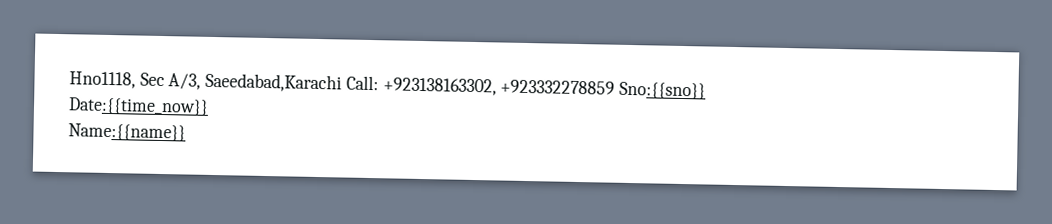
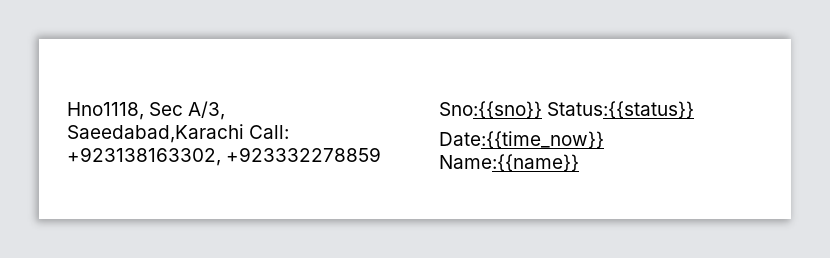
- Hno1118, Sec A/3, Saeedabad,Karachi Call: +923138163302, +923332278859 Sno:{{sno}}
+ Hno1118, Sec A/3, Saeedabad,Karachi Call: +923138163302, +923332278859 Sno:{{sno}} Status:{{status}}

